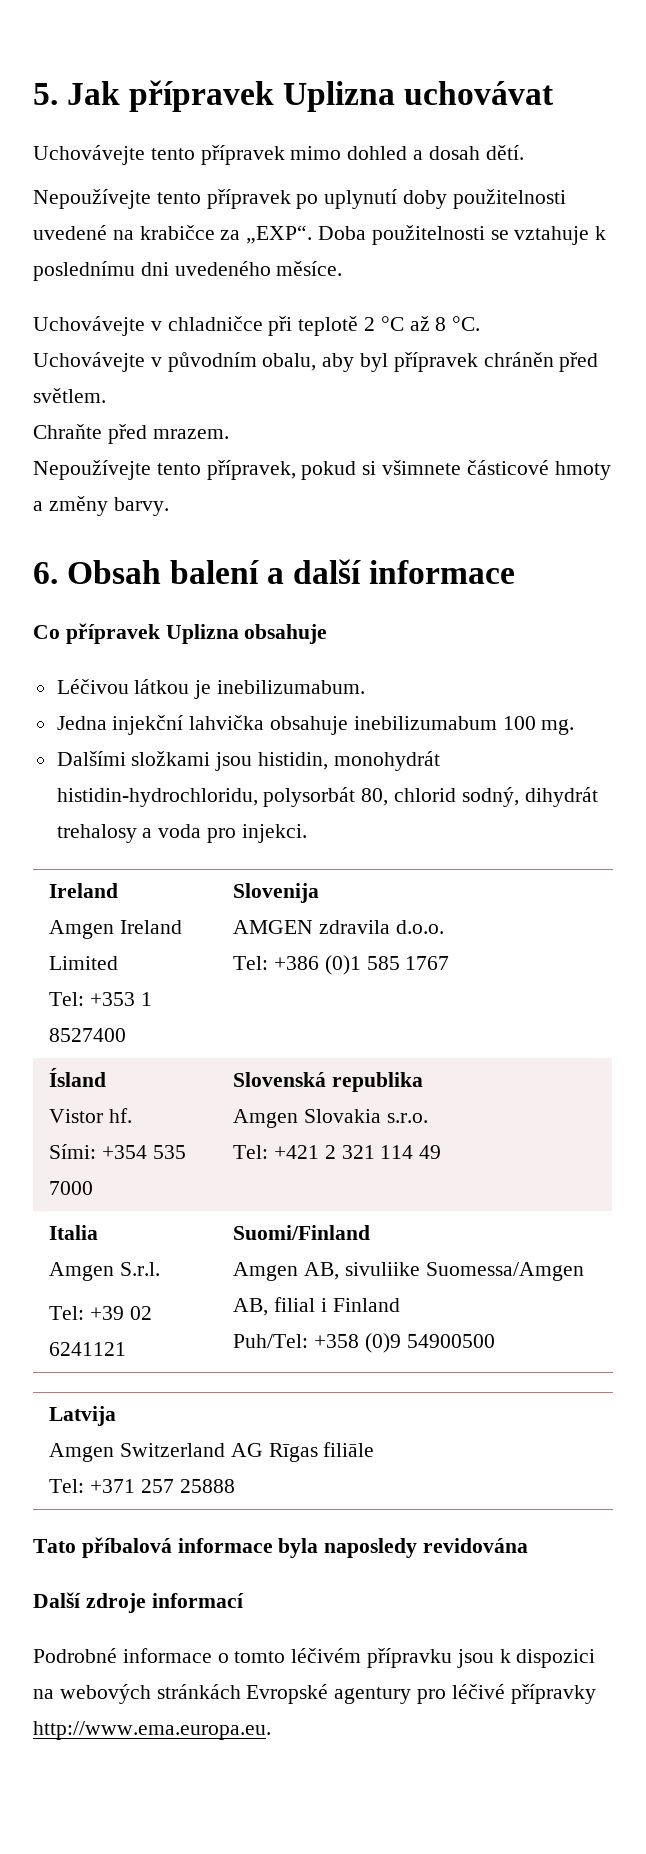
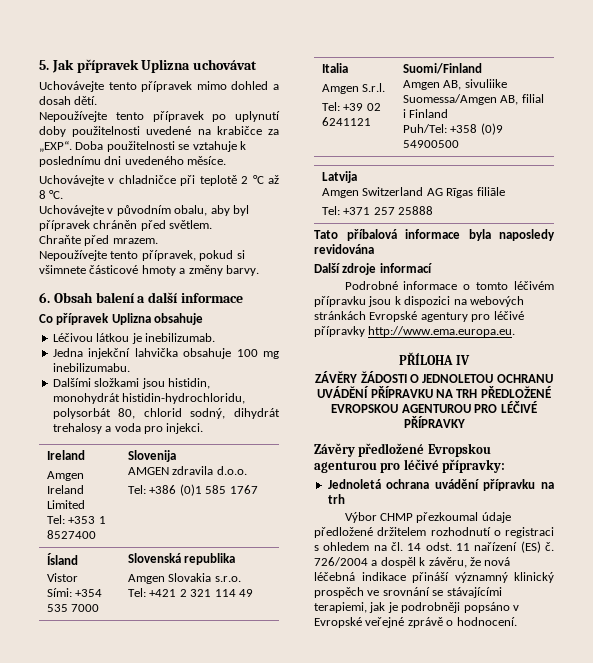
- Léčivou látkou je inebilizumabum.
+ Léčivou látkou je inebilizumab.
- Jedna injekční lahvička obsahuje inebilizumabum 100 mg.
+ Jedna injekční lahvička obsahuje 100 mg inebilizumabu.
  Ísland
- Vistor hf.
+ Vistor
+ PŘÍLOHA IV
+ ZÁVĚRY ŽÁDOSTI O JEDNOLETOU OCHRANU UVÁDĚNÍ PŘÍPRAVKU NA TRH PŘEDLOŽENÉ EVROPSKOU AGENTUROU PRO LÉČIVÉ PŘÍPRAVKY
+ Závěry předložené Evropskou agenturou pro léčivé přípravky:
+ Jednoletá ochrana uvádění přípravku na trh
+ Výbor CHMP přezkoumal údaje předložené držitelem rozhodnutí o registraci s ohledem na čl. 14 odst. 11 nařízení (ES) č. 726/2004 a dospěl k závěru, že nová léčebná indikace přináší významný klinický prospěch ve srovnání se stávajícími terapiemi, jak je podrobněji popsáno v Evropské veřejné zprávě o hodnocení.

